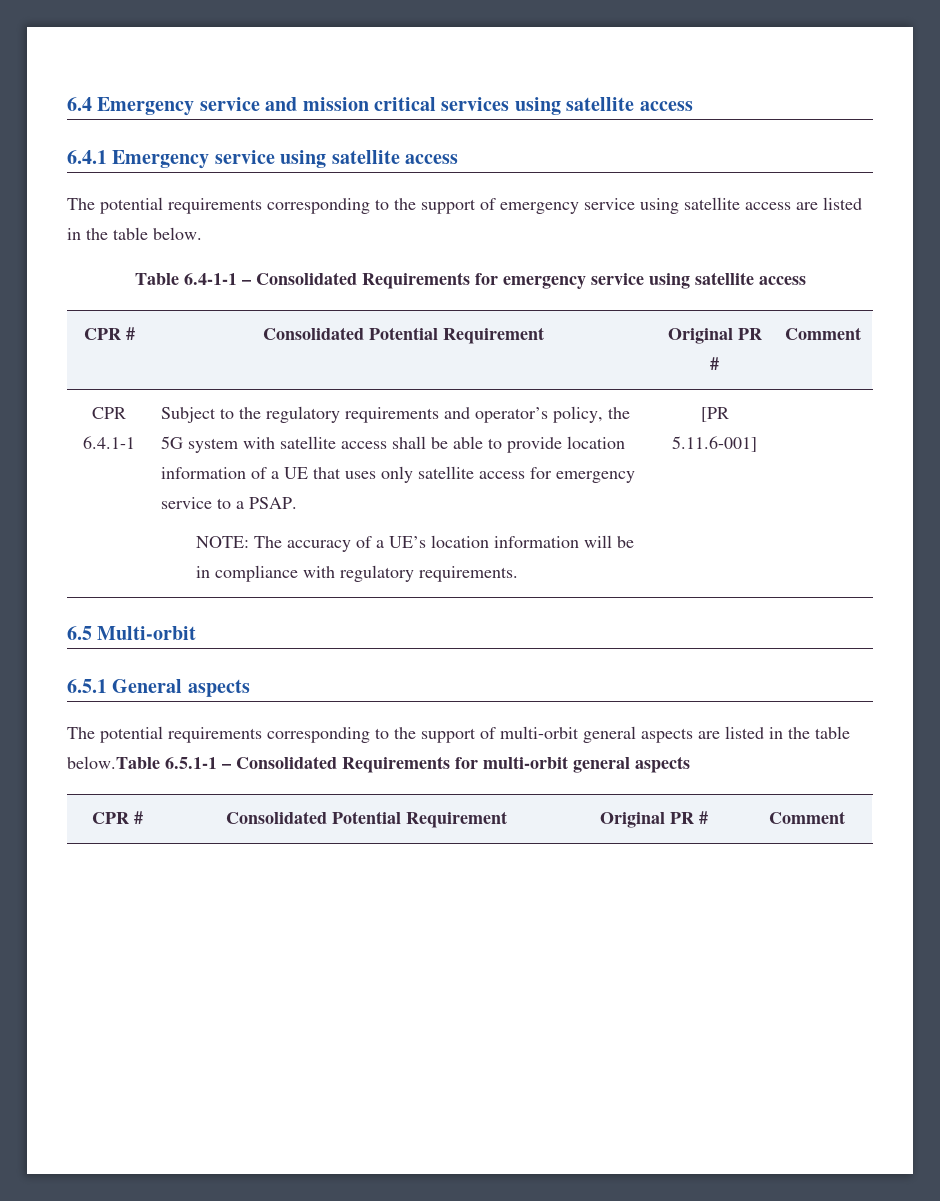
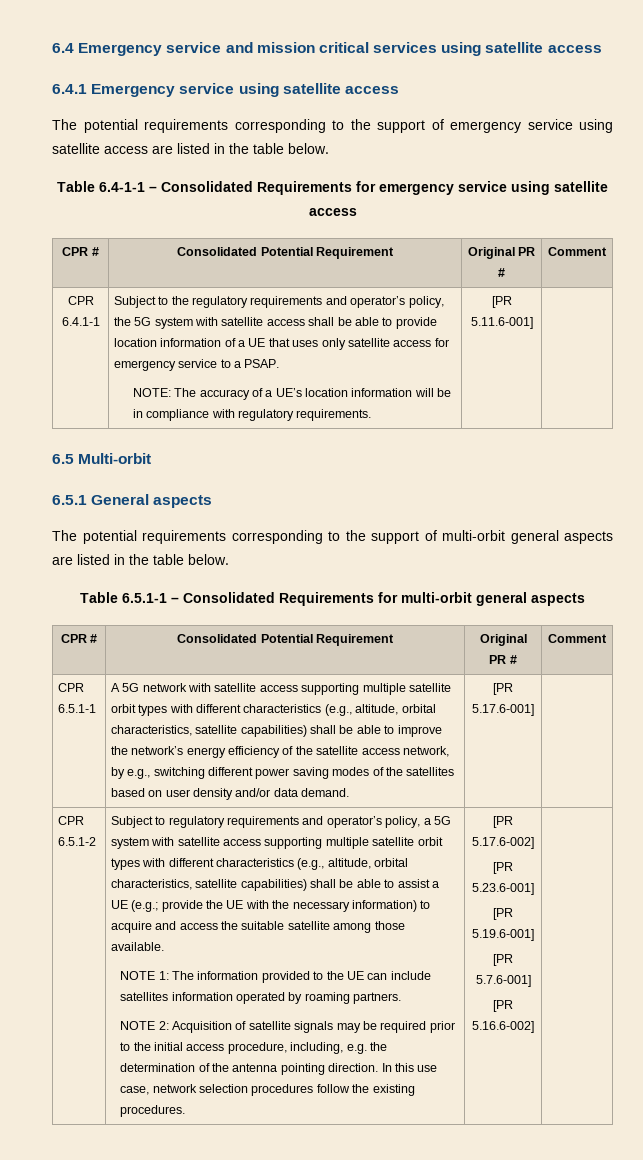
- The potential requirements corresponding to the support of multi-orbit general aspects are listed in the table below.Table 6.5.1-1 – Consolidated Requirements for multi-orbit general aspects
+ The potential requirements corresponding to the support of multi-orbit general aspects are listed in the table below.
+ Table 6.5.1-1 – Consolidated Requirements for multi-orbit general aspects
+ CPR 6.5.1-1 | A 5G network with satellite access supporting multiple satellite orbit types with different characteristics (e.g., altitude, orbital characteristics, satellite capabilities) shall be able to improve the network’s energy efficiency of the satellite access network, by e.g., switching different power saving modes of the satellites based on user density and/or data demand. | [PR 5.17.6-001] |
+ CPR 6.5.1-2 | Subject to regulatory requirements and operator’s policy, a 5G system with satellite access supporting multiple satellite orbit types with different characteristics (e.g., altitude, orbital characteristics, satellite capabilities) shall be able to assist a UE (e.g.; provide the UE with the necessary information) to acquire and access the suitable satellite among those available.
+ NOTE 1: The information provided to the UE can include satellites information operated by roaming partners.
+ NOTE 2: Acquisition of satellite signals may be required prior to the initial access procedure, including, e.g. the determination of the antenna pointing direction. In this use case, network selection procedures follow the existing procedures. | [PR 5.17.6-002]
+ [PR 5.23.6-001]
+ [PR 5.19.6-001]
+ [PR 5.7.6-001]
+ [PR 5.16.6-002]

